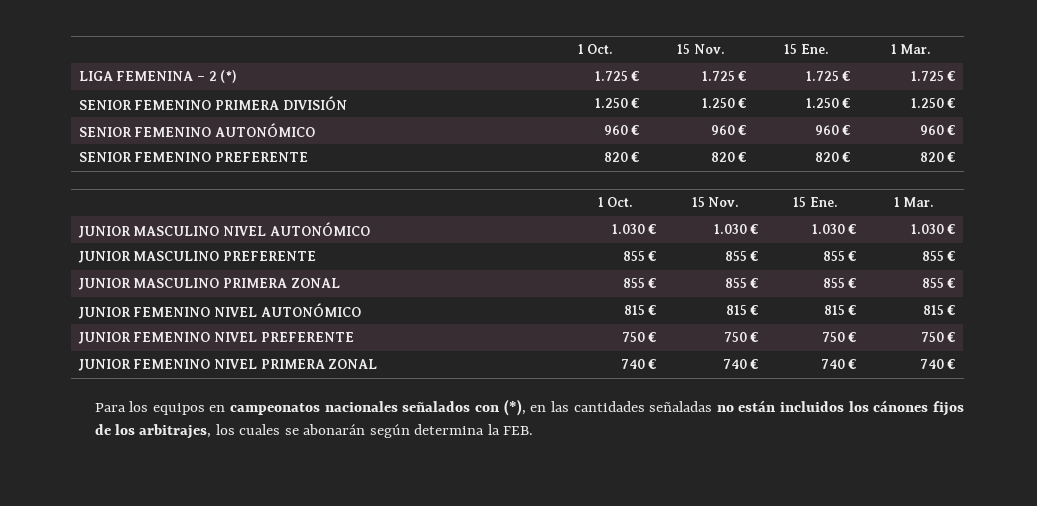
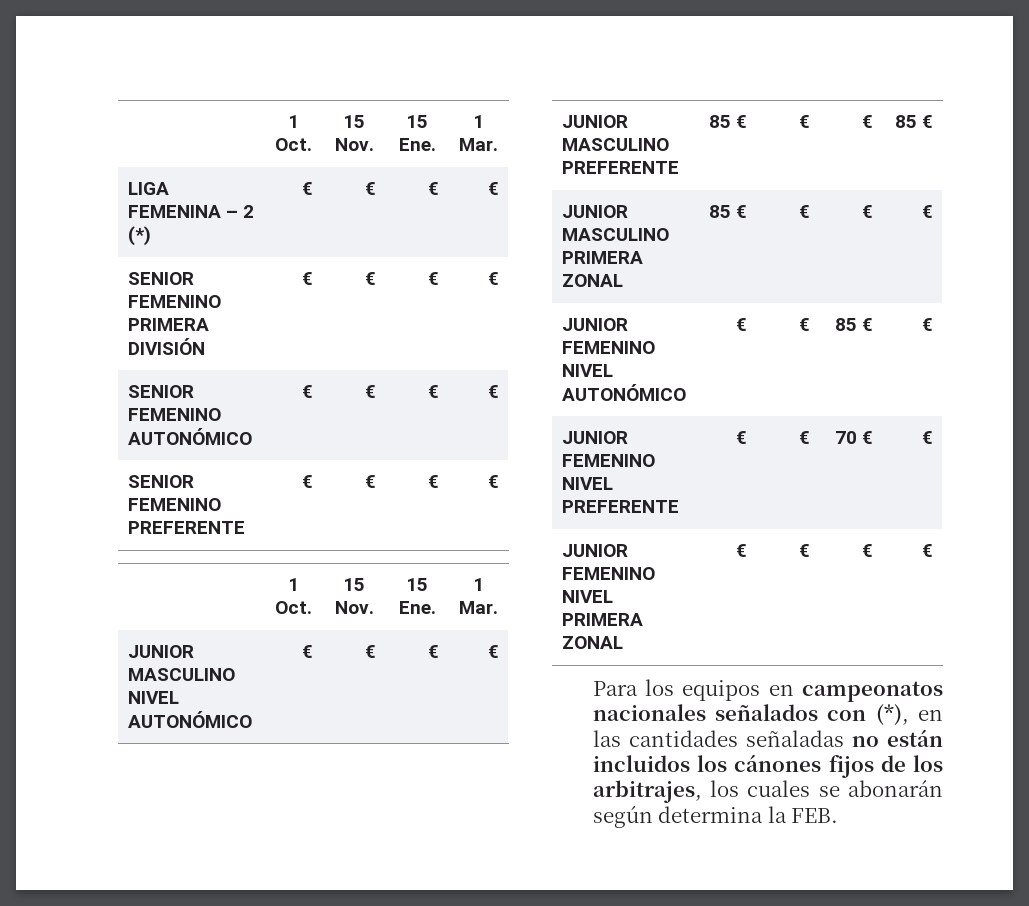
- LIGA FEMENINA – 2 (*) | 1.725 € | 1.725 € | 1.725 € | 1.725 €
+ LIGA FEMENINA – 2 (*) | € | € | € | €
- SENIOR FEMENINO PRIMERA DIVISIÓN | 1.250 € | 1.250 € | 1.250 € | 1.250 €
+ SENIOR FEMENINO PRIMERA DIVISIÓN | € | € | € | €
- SENIOR FEMENINO AUTONÓMICO | 960 € | 960 € | 960 € | 960 €
+ SENIOR FEMENINO AUTONÓMICO | € | € | € | €
- SENIOR FEMENINO PREFERENTE | 820 € | 820 € | 820 € | 820 €
+ SENIOR FEMENINO PREFERENTE | € | € | € | €
- JUNIOR MASCULINO NIVEL AUTONÓMICO | 1.030 € | 1.030 € | 1.030 € | 1.030 €
+ JUNIOR MASCULINO NIVEL AUTONÓMICO | € | € | € | €
- JUNIOR MASCULINO PREFERENTE | 855 € | 855 € | 855 € | 855 €
+ JUNIOR MASCULINO PREFERENTE | 85 € | € | € | 85 €
- JUNIOR MASCULINO PRIMERA ZONAL | 855 € | 855 € | 855 € | 855 €
+ JUNIOR MASCULINO PRIMERA ZONAL | 85 € | € | € | €
- JUNIOR FEMENINO NIVEL AUTONÓMICO | 815 € | 815 € | 815 € | 815 €
+ JUNIOR FEMENINO NIVEL AUTONÓMICO | € | € | 85 € | €
- JUNIOR FEMENINO NIVEL PREFERENTE | 750 € | 750 € | 750 € | 750 €
+ JUNIOR FEMENINO NIVEL PREFERENTE | € | € | 70 € | €
- JUNIOR FEMENINO NIVEL PRIMERA ZONAL | 740 € | 740 € | 740 € | 740 €
+ JUNIOR FEMENINO NIVEL PRIMERA ZONAL | € | € | € | €

